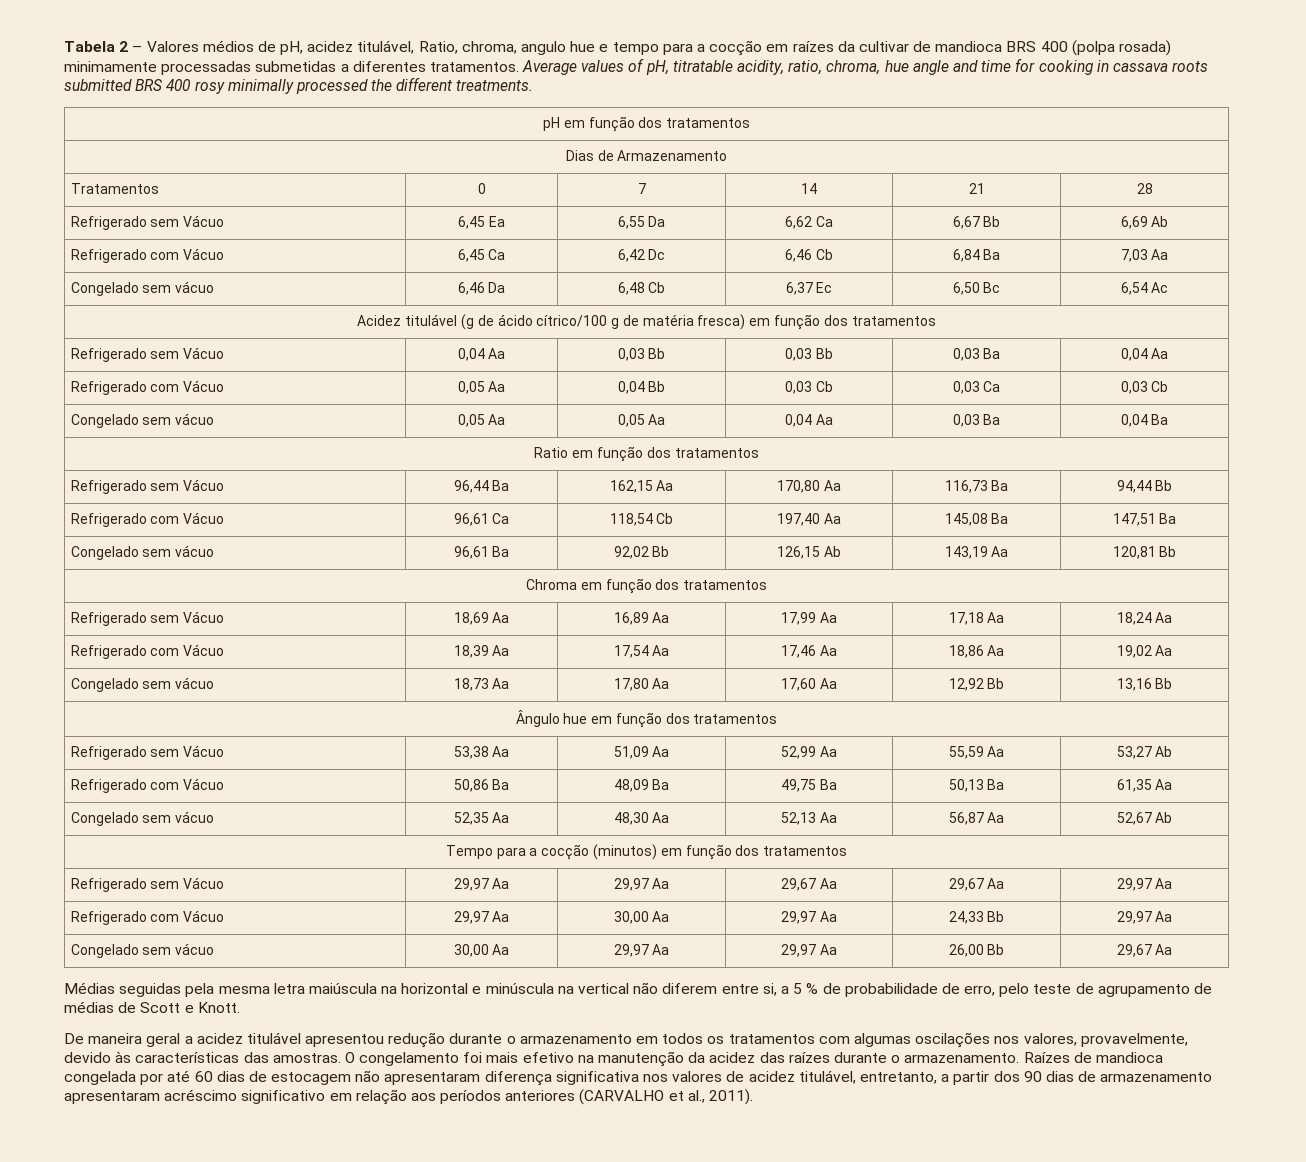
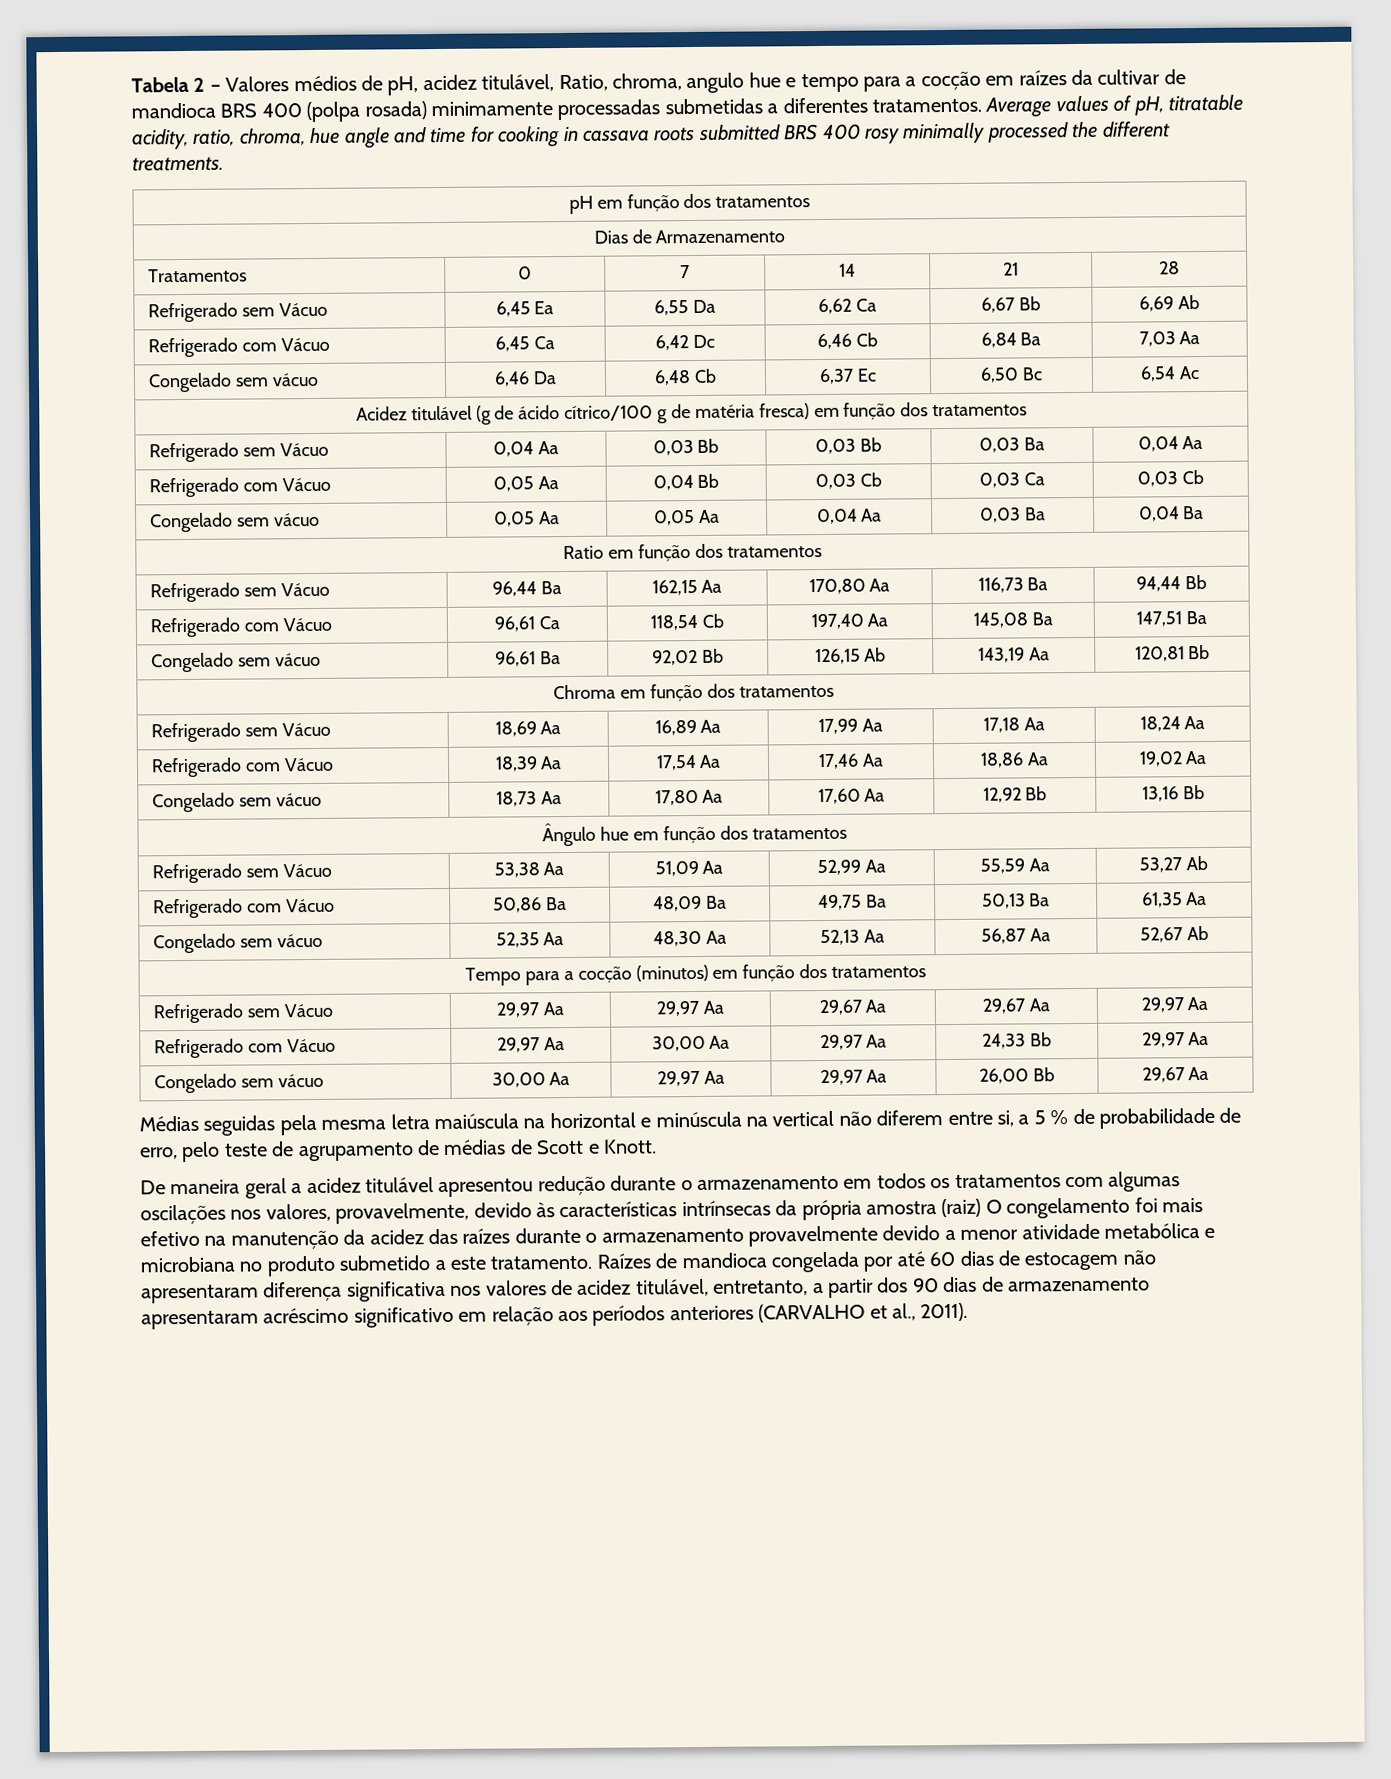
- De maneira geral a acidez titulável apresentou redução durante o armazenamento em todos os tratamentos com algumas oscilações nos valores, provavelmente, devido às características das amostras. O congelamento foi mais efetivo na manutenção da acidez das raízes durante o armazenamento.
+ De maneira geral a acidez titulável apresentou redução durante o armazenamento em todos os tratamentos com algumas oscilações nos valores, provavelmente, devido às características intrínsecas da própria amostra (raiz) O congelamento foi mais efetivo na manutenção da acidez das raízes durante o armazenamento provavelmente devido a menor atividade metabólica e microbiana no produto submetido a este tratamento.

